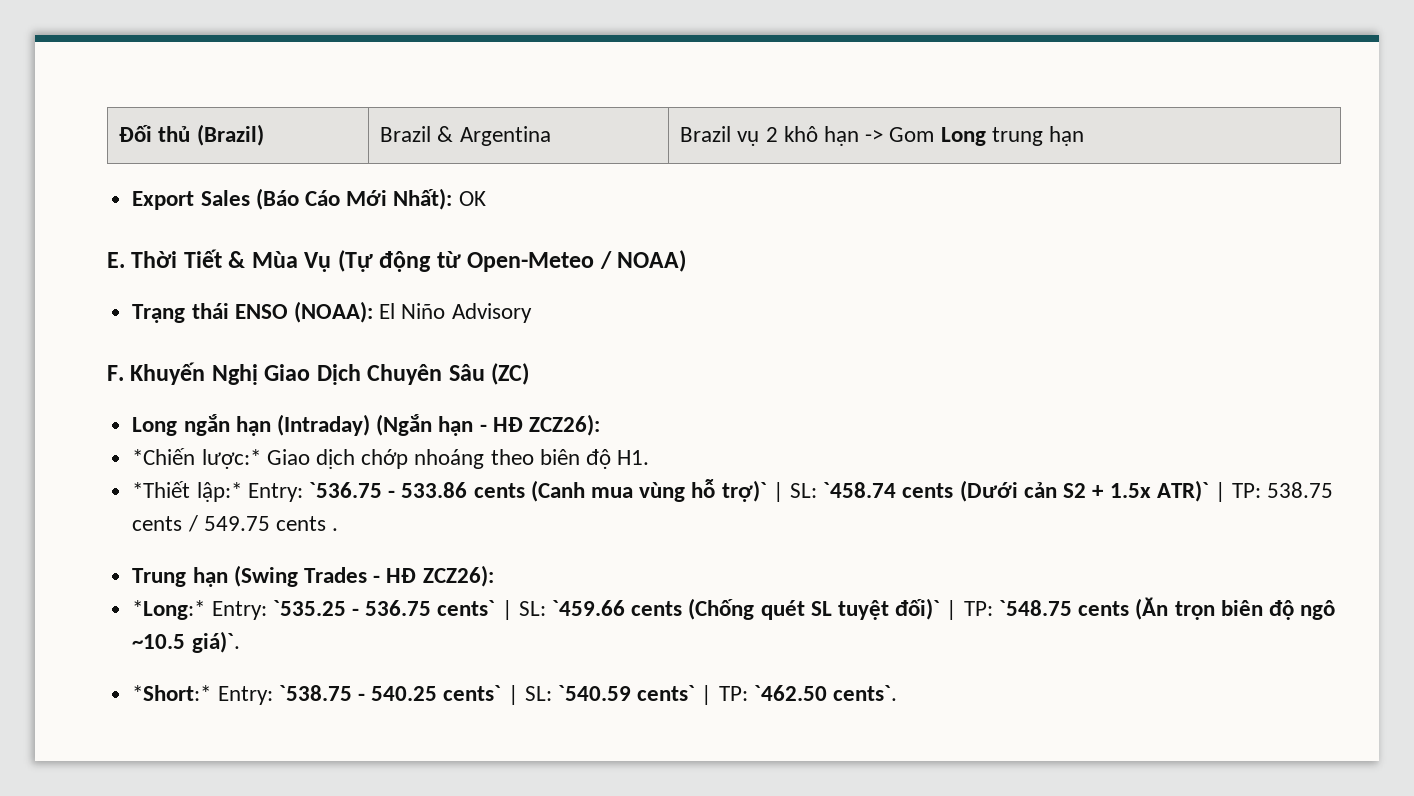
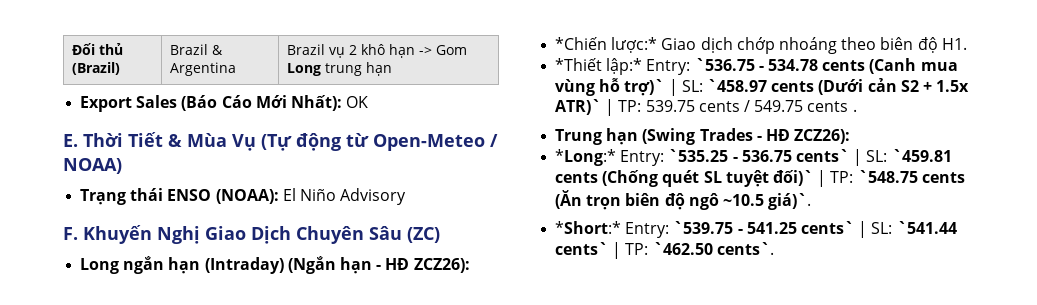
- *Thiết lập:* Entry: `536.75 - 533.86 cents (Canh mua vùng hỗ trợ)` | SL: `458.74 cents (Dưới cản S2 + 1.5x ATR)` | TP: 538.75 cents / 549.75 cents .
+ *Thiết lập:* Entry: `536.75 - 534.78 cents (Canh mua vùng hỗ trợ)` | SL: `458.97 cents (Dưới cản S2 + 1.5x ATR)` | TP: 539.75 cents / 549.75 cents .
- *Long:* Entry: `535.25 - 536.75 cents` | SL: `459.66 cents (Chống quét SL tuyệt đối)` | TP: `548.75 cents (Ăn trọn biên độ ngô ~10.5 giá)`.
+ *Long:* Entry: `535.25 - 536.75 cents` | SL: `459.81 cents (Chống quét SL tuyệt đối)` | TP: `548.75 cents (Ăn trọn biên độ ngô ~10.5 giá)`.
- *Short:* Entry: `538.75 - 540.25 cents` | SL: `540.59 cents` | TP: `462.50 cents`.
+ *Short:* Entry: `539.75 - 541.25 cents` | SL: `541.44 cents` | TP: `462.50 cents`.

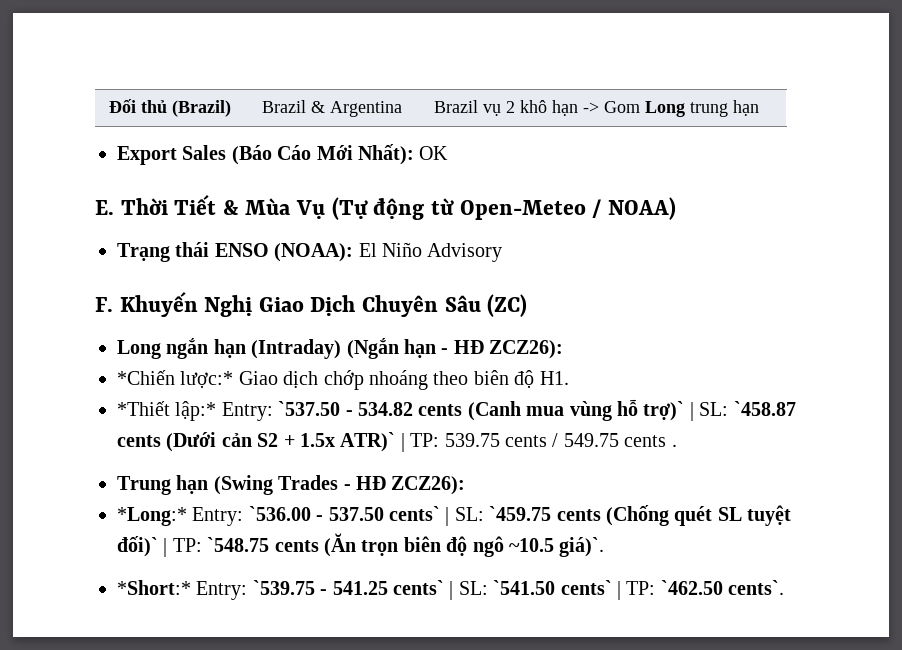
- *Thiết lập:* Entry: `536.75 - 534.78 cents (Canh mua vùng hỗ trợ)` | SL: `458.97 cents (Dưới cản S2 + 1.5x ATR)` | TP: 539.75 cents / 549.75 cents .
+ *Thiết lập:* Entry: `537.50 - 534.82 cents (Canh mua vùng hỗ trợ)` | SL: `458.87 cents (Dưới cản S2 + 1.5x ATR)` | TP: 539.75 cents / 549.75 cents .
- *Long:* Entry: `535.25 - 536.75 cents` | SL: `459.81 cents (Chống quét SL tuyệt đối)` | TP: `548.75 cents (Ăn trọn biên độ ngô ~10.5 giá)`.
+ *Long:* Entry: `536.00 - 537.50 cents` | SL: `459.75 cents (Chống quét SL tuyệt đối)` | TP: `548.75 cents (Ăn trọn biên độ ngô ~10.5 giá)`.
- *Short:* Entry: `539.75 - 541.25 cents` | SL: `541.44 cents` | TP: `462.50 cents`.
+ *Short:* Entry: `539.75 - 541.25 cents` | SL: `541.50 cents` | TP: `462.50 cents`.

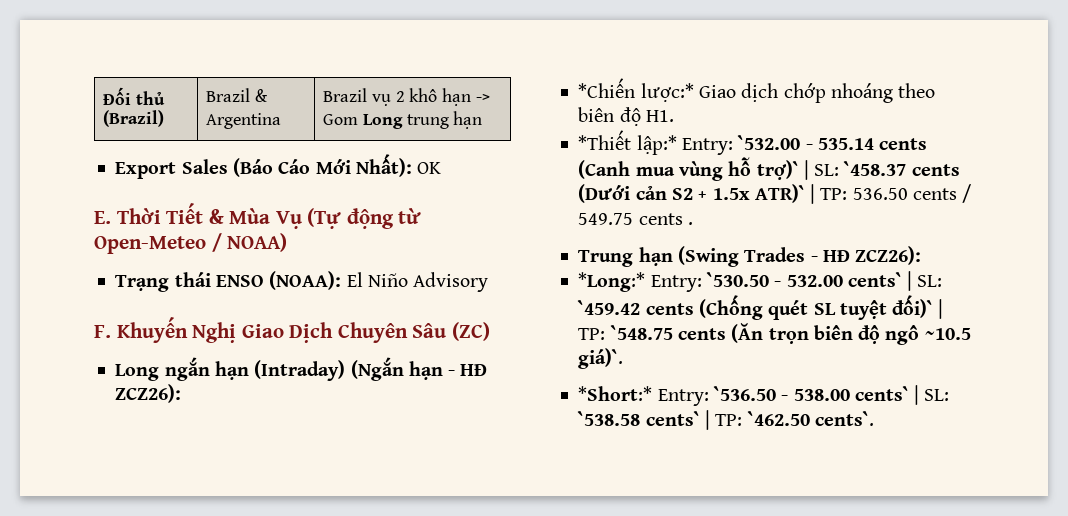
- *Thiết lập:* Entry: `537.50 - 534.82 cents (Canh mua vùng hỗ trợ)` | SL: `458.87 cents (Dưới cản S2 + 1.5x ATR)` | TP: 539.75 cents / 549.75 cents .
+ *Thiết lập:* Entry: `532.00 - 535.14 cents (Canh mua vùng hỗ trợ)` | SL: `458.37 cents (Dưới cản S2 + 1.5x ATR)` | TP: 536.50 cents / 549.75 cents .
- *Long:* Entry: `536.00 - 537.50 cents` | SL: `459.75 cents (Chống quét SL tuyệt đối)` | TP: `548.75 cents (Ăn trọn biên độ ngô ~10.5 giá)`.
+ *Long:* Entry: `530.50 - 532.00 cents` | SL: `459.42 cents (Chống quét SL tuyệt đối)` | TP: `548.75 cents (Ăn trọn biên độ ngô ~10.5 giá)`.
- *Short:* Entry: `539.75 - 541.25 cents` | SL: `541.50 cents` | TP: `462.50 cents`.
+ *Short:* Entry: `536.50 - 538.00 cents` | SL: `538.58 cents` | TP: `462.50 cents`.

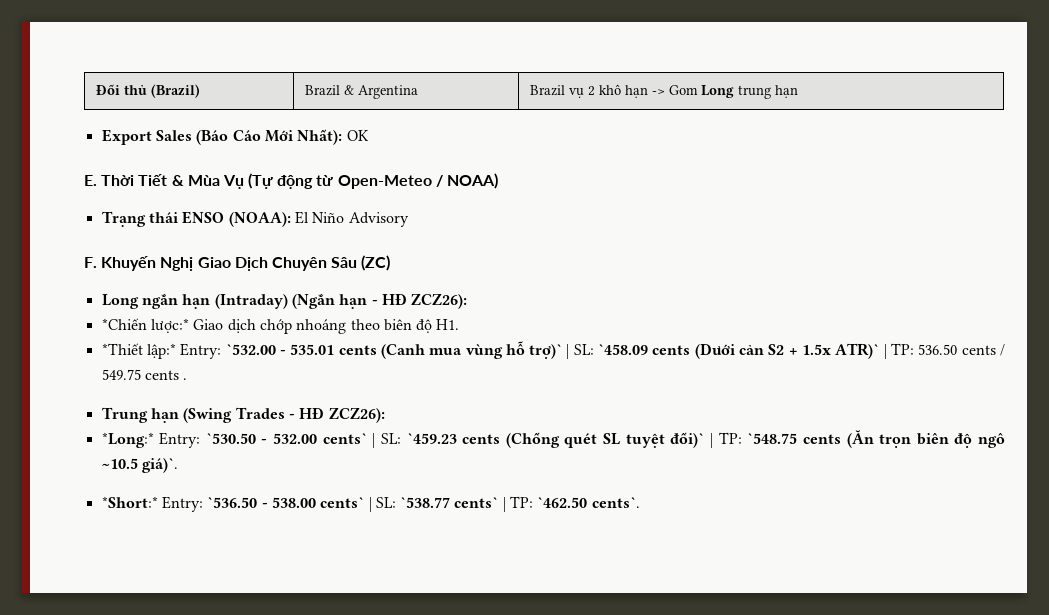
- *Thiết lập:* Entry: `532.00 - 535.14 cents (Canh mua vùng hỗ trợ)` | SL: `458.37 cents (Dưới cản S2 + 1.5x ATR)` | TP: 536.50 cents / 549.75 cents .
+ *Thiết lập:* Entry: `532.00 - 535.01 cents (Canh mua vùng hỗ trợ)` | SL: `458.09 cents (Dưới cản S2 + 1.5x ATR)` | TP: 536.50 cents / 549.75 cents .
- *Long:* Entry: `530.50 - 532.00 cents` | SL: `459.42 cents (Chống quét SL tuyệt đối)` | TP: `548.75 cents (Ăn trọn biên độ ngô ~10.5 giá)`.
+ *Long:* Entry: `530.50 - 532.00 cents` | SL: `459.23 cents (Chống quét SL tuyệt đối)` | TP: `548.75 cents (Ăn trọn biên độ ngô ~10.5 giá)`.
- *Short:* Entry: `536.50 - 538.00 cents` | SL: `538.58 cents` | TP: `462.50 cents`.
+ *Short:* Entry: `536.50 - 538.00 cents` | SL: `538.77 cents` | TP: `462.50 cents`.

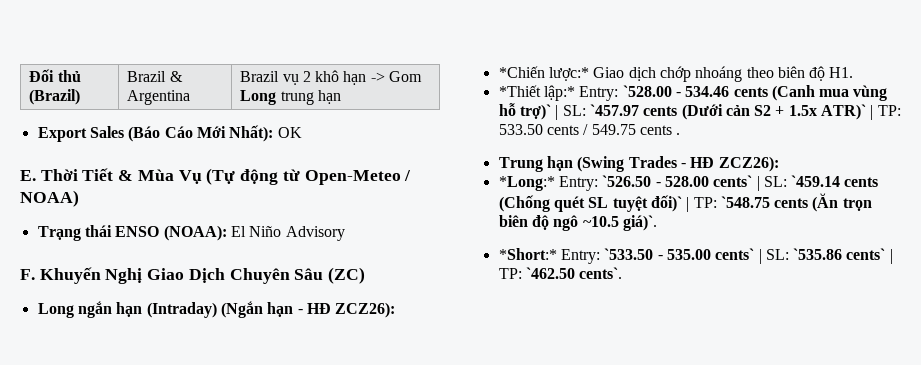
- *Thiết lập:* Entry: `532.00 - 535.01 cents (Canh mua vùng hỗ trợ)` | SL: `458.09 cents (Dưới cản S2 + 1.5x ATR)` | TP: 536.50 cents / 549.75 cents .
+ *Thiết lập:* Entry: `528.00 - 534.46 cents (Canh mua vùng hỗ trợ)` | SL: `457.97 cents (Dưới cản S2 + 1.5x ATR)` | TP: 533.50 cents / 549.75 cents .
- *Long:* Entry: `530.50 - 532.00 cents` | SL: `459.23 cents (Chống quét SL tuyệt đối)` | TP: `548.75 cents (Ăn trọn biên độ ngô ~10.5 giá)`.
+ *Long:* Entry: `526.50 - 528.00 cents` | SL: `459.14 cents (Chống quét SL tuyệt đối)` | TP: `548.75 cents (Ăn trọn biên độ ngô ~10.5 giá)`.
- *Short:* Entry: `536.50 - 538.00 cents` | SL: `538.77 cents` | TP: `462.50 cents`.
+ *Short:* Entry: `533.50 - 535.00 cents` | SL: `535.86 cents` | TP: `462.50 cents`.

